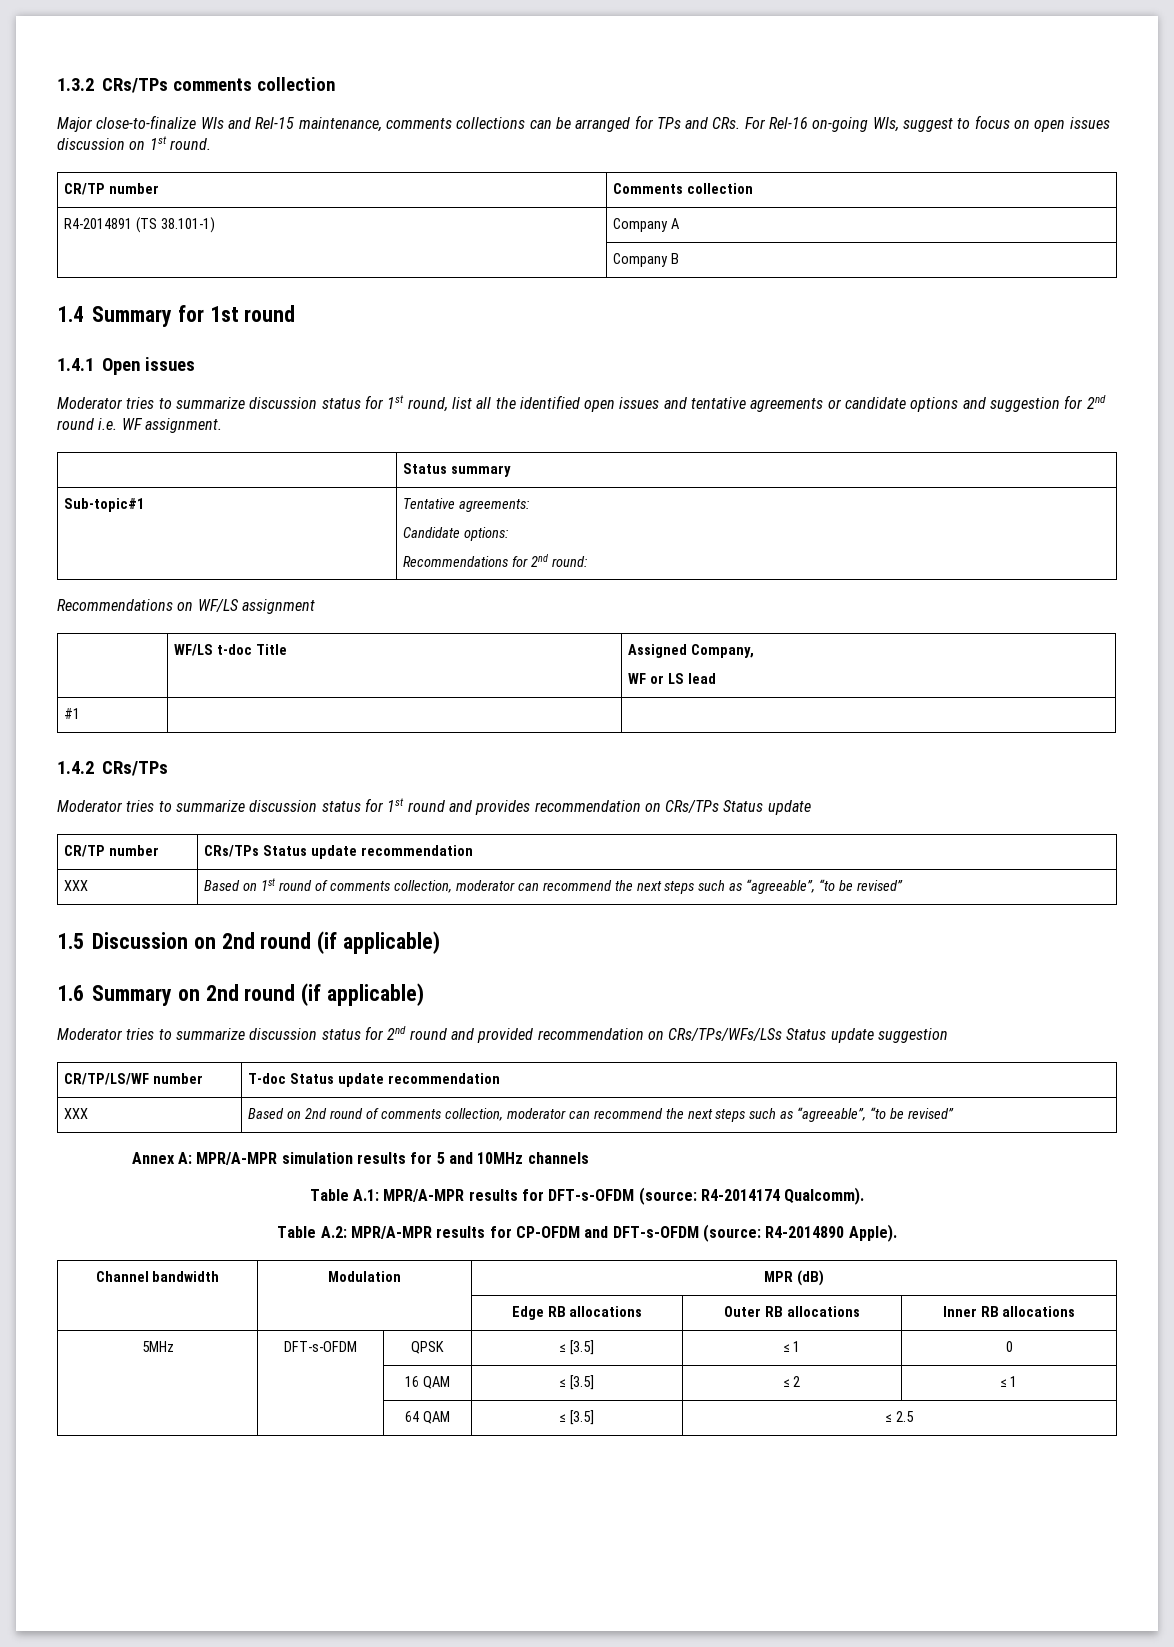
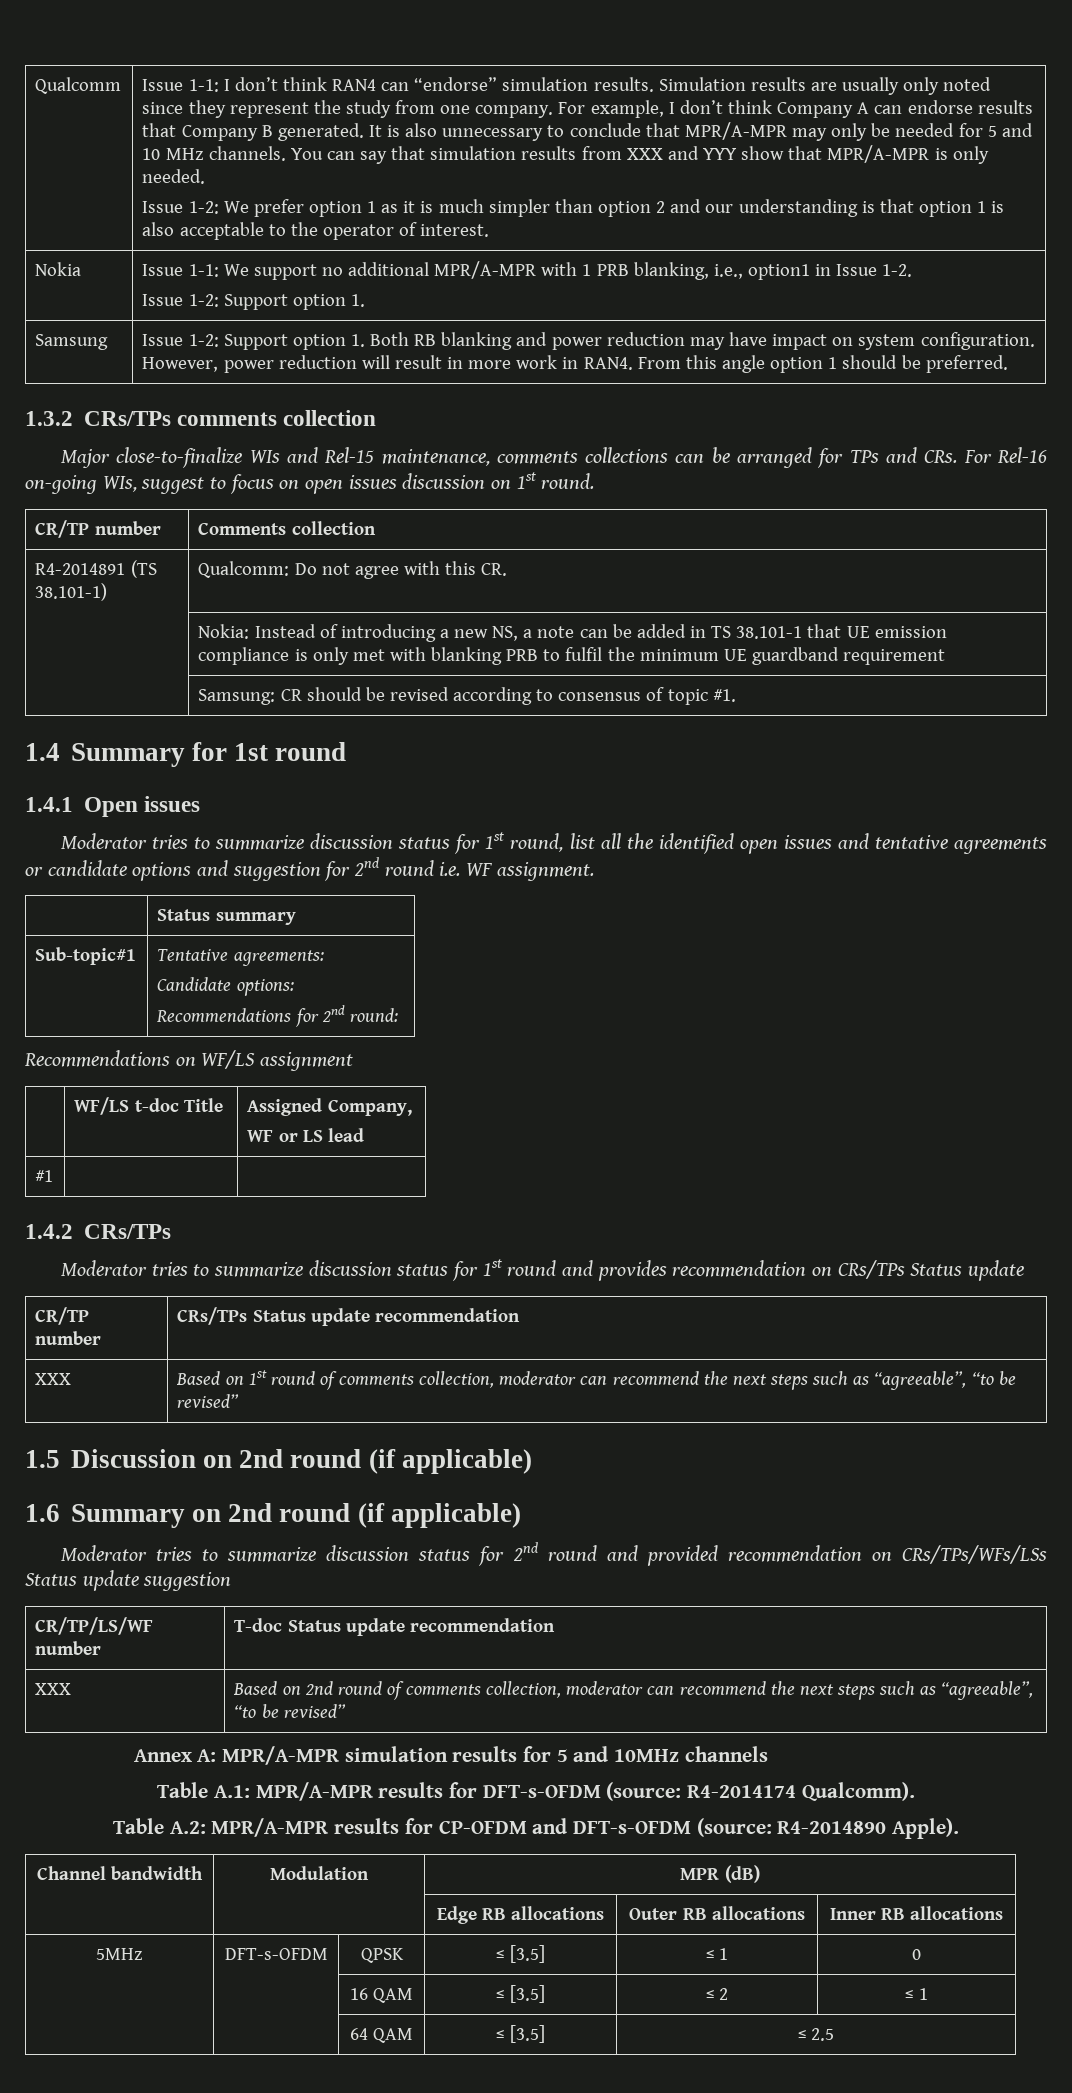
+ Qualcomm | Issue 1-1: I don’t think RAN4 can “endorse” simulation results. Simulation results are usually only noted since they represent the study from one company. For example, I don’t think Company A can endorse results that Company B generated. It is also unnecessary to conclude that MPR/A-MPR may only be needed for 5 and 10 MHz channels. You can say that simulation results from XXX and YYY show that MPR/A-MPR is only needed.
+ Issue 1-2: We prefer option 1 as it is much simpler than option 2 and our understanding is that option 1 is also acceptable to the operator of interest.
+ Nokia | Issue 1-1: We support no additional MPR/A-MPR with 1 PRB blanking, i.e., option1 in Issue 1-2.
+ Issue 1-2: Support option 1.
+ Samsung | Issue 1-2: Support option 1. Both RB blanking and power reduction may have impact on system configuration. However, power reduction will result in more work in RAN4. From this angle option 1 should be preferred.
- R4-2014891 (TS 38.101-1) | Company A
- | Company B
+ R4-2014891 (TS 38.101-1) | Qualcomm: Do not agree with this CR.
+ | Nokia: Instead of introducing a new NS, a note can be added in TS 38.101-1 that UE emission compliance is only met with blanking PRB to fulfil the minimum UE guardband requirement
+ | Samsung: CR should be revised according to consensus of topic #1.

